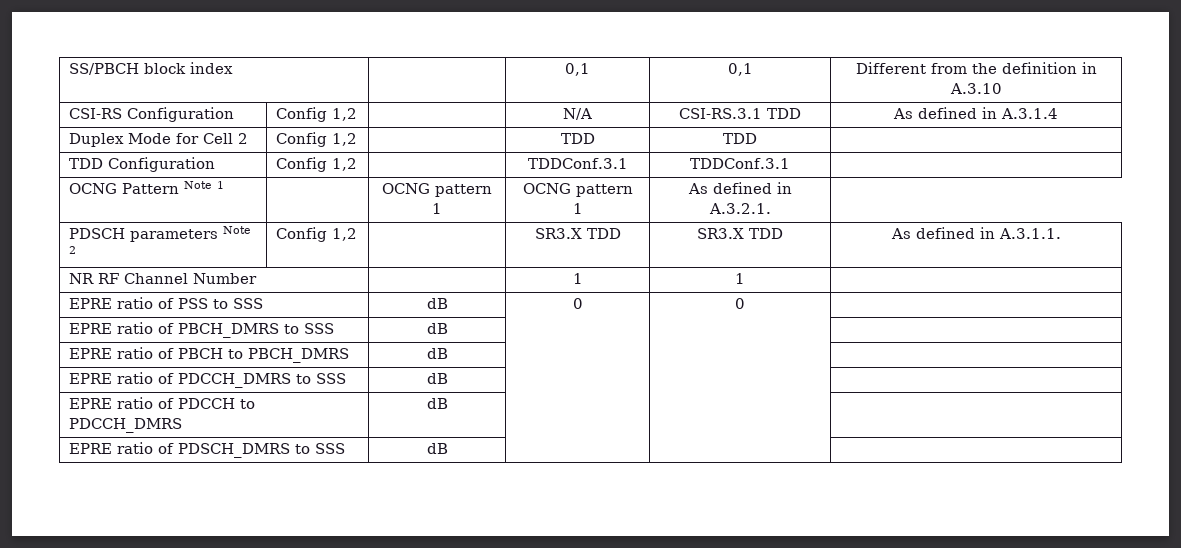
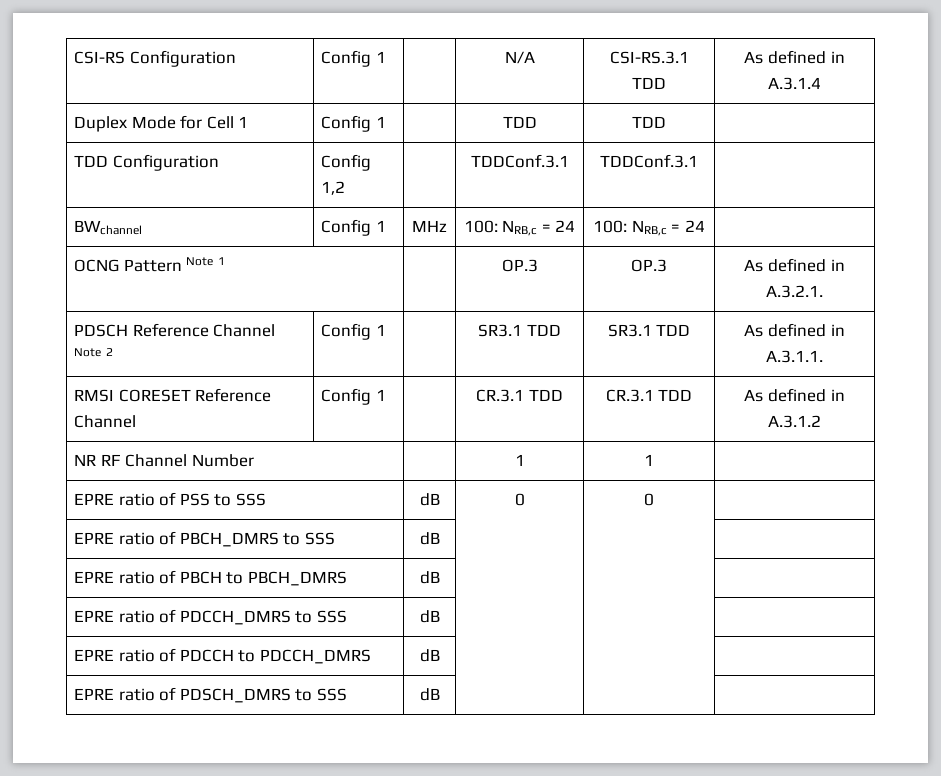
- SS/PBCH block index | | 0,1 | 0,1 | Different from the definition in A.3.10
- CSI-RS Configuration | Config 1,2 | | N/A | CSI-RS.3.1 TDD | As defined in A.3.1.4
+ CSI-RS Configuration | Config 1 | | N/A | CSI-RS.3.1 TDD | As defined in A.3.1.4
- Duplex Mode for Cell 2 | Config 1,2 | | TDD | TDD |
+ Duplex Mode for Cell 1 | Config 1 | | TDD | TDD |
- OCNG Pattern Note 1 | | OCNG pattern 1 | OCNG pattern 1 | As defined in A.3.2.1.
+ BWchannel | Config 1 | MHz | 100: NRB,c = 24 | 100: NRB,c = 24 |
+ OCNG Pattern Note 1 | | OP.3 | OP.3 | As defined in A.3.2.1.
- PDSCH parameters Note 2 | Config 1,2 | | SR3.X TDD | SR3.X TDD | As defined in A.3.1.1.
+ PDSCH Reference Channel Note 2 | Config 1 | | SR3.1 TDD | SR3.1 TDD | As defined in A.3.1.1.
+ RMSI CORESET Reference Channel | Config 1 | | CR.3.1 TDD | CR.3.1 TDD | As defined in A.3.1.2

